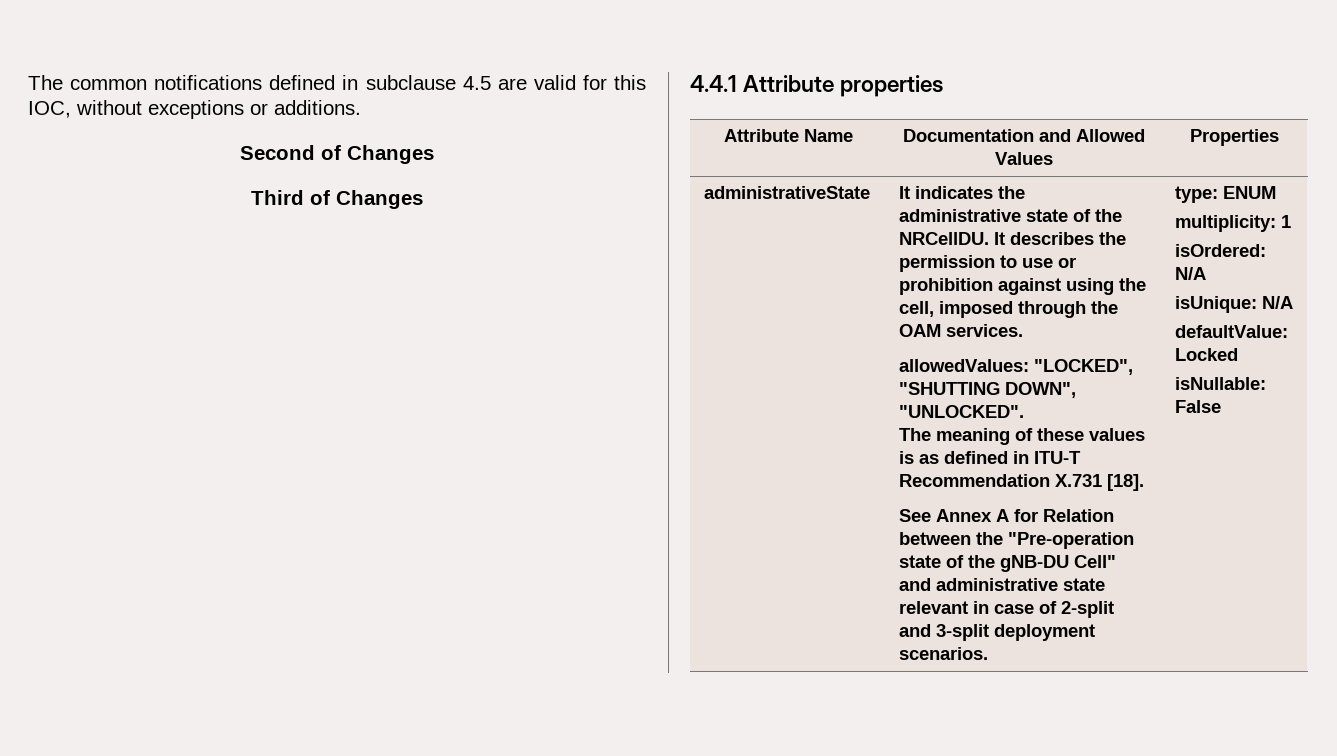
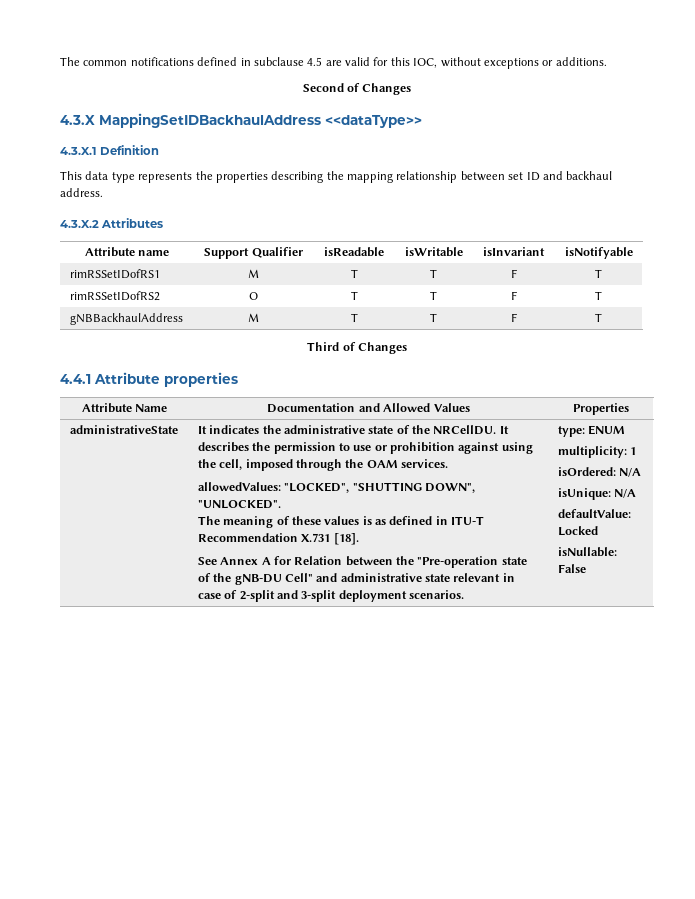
+ 4.3.X MappingSetIDBackhaulAddress <<dataType>>
+ 4.3.X.1 Definition
+ This data type represents the properties describing the mapping relationship between set ID and backhaul address.
+ 4.3.X.2 Attributes
+ Attribute name | Support Qualifier | isReadable | isWritable | isInvariant | isNotifyable
+ rimRSSetIDofRS1 | M | T | T | F | T
+ rimRSSetIDofRS2 | O | T | T | F | T
+ gNBBackhaulAddress | M | T | T | F | T

